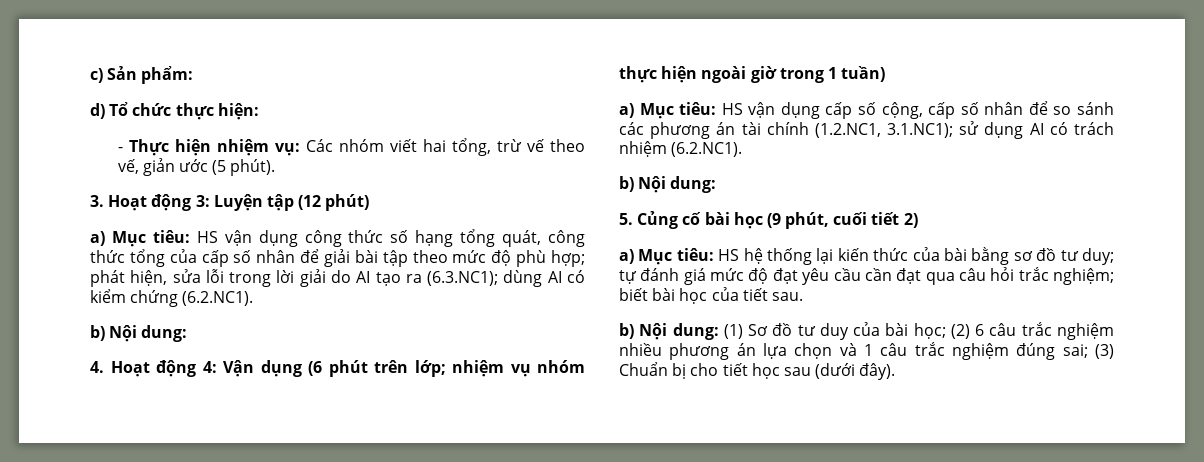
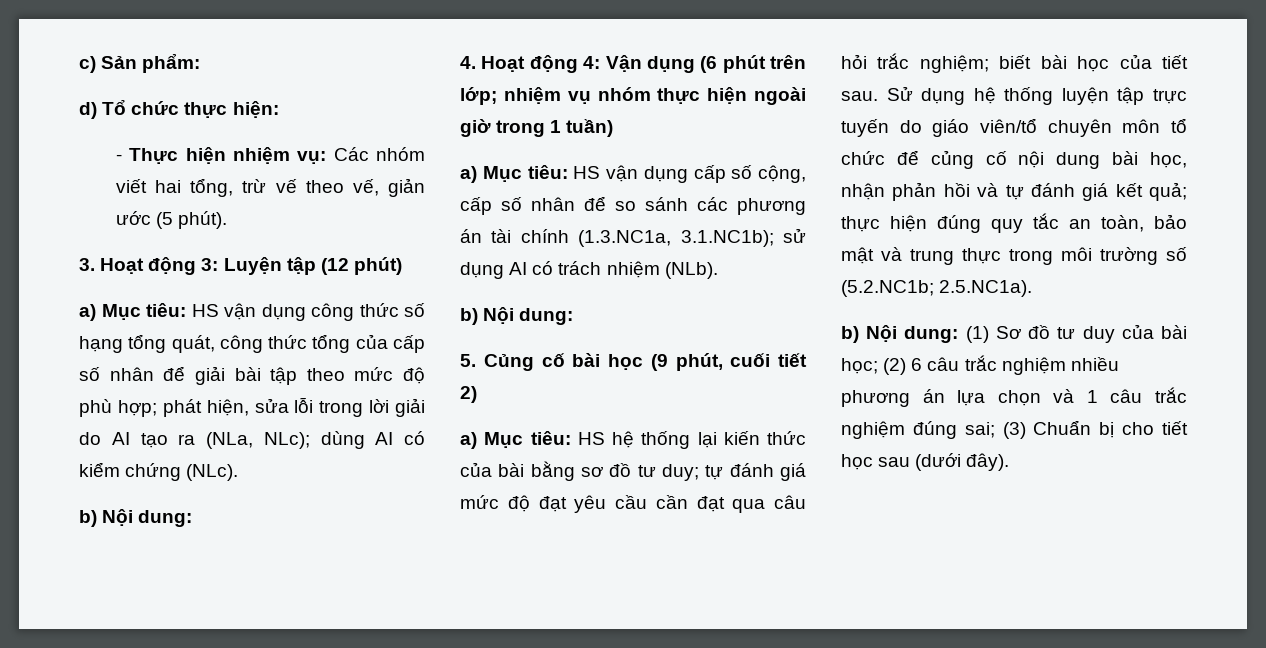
- a) Mục tiêu: HS vận dụng công thức số hạng tổng quát, công thức tổng của cấp số nhân để giải bài tập theo mức độ phù hợp; phát hiện, sửa lỗi trong lời giải do AI tạo ra (6.3.NC1); dùng AI có kiểm chứng (6.2.NC1).
+ a) Mục tiêu: HS vận dụng công thức số hạng tổng quát, công thức tổng của cấp số nhân để giải bài tập theo mức độ phù hợp; phát hiện, sửa lỗi trong lời giải do AI tạo ra (NLa, NLc); dùng AI có kiểm chứng (NLc).
- a) Mục tiêu: HS vận dụng cấp số cộng, cấp số nhân để so sánh các phương án tài chính (1.2.NC1, 3.1.NC1); sử dụng AI có trách nhiệm (6.2.NC1).
+ a) Mục tiêu: HS vận dụng cấp số cộng, cấp số nhân để so sánh các phương án tài chính (1.3.NC1a, 3.1.NC1b); sử dụng AI có trách nhiệm (NLb).
+ Sử dụng hệ thống luyện tập trực tuyến do giáo viên/tổ chuyên môn tổ chức để củng cố nội dung bài học, nhận phản hồi và tự đánh giá kết quả; thực hiện đúng quy tắc an toàn, bảo mật và trung thực trong môi trường số (5.2.NC1b; 2.5.NC1a).

